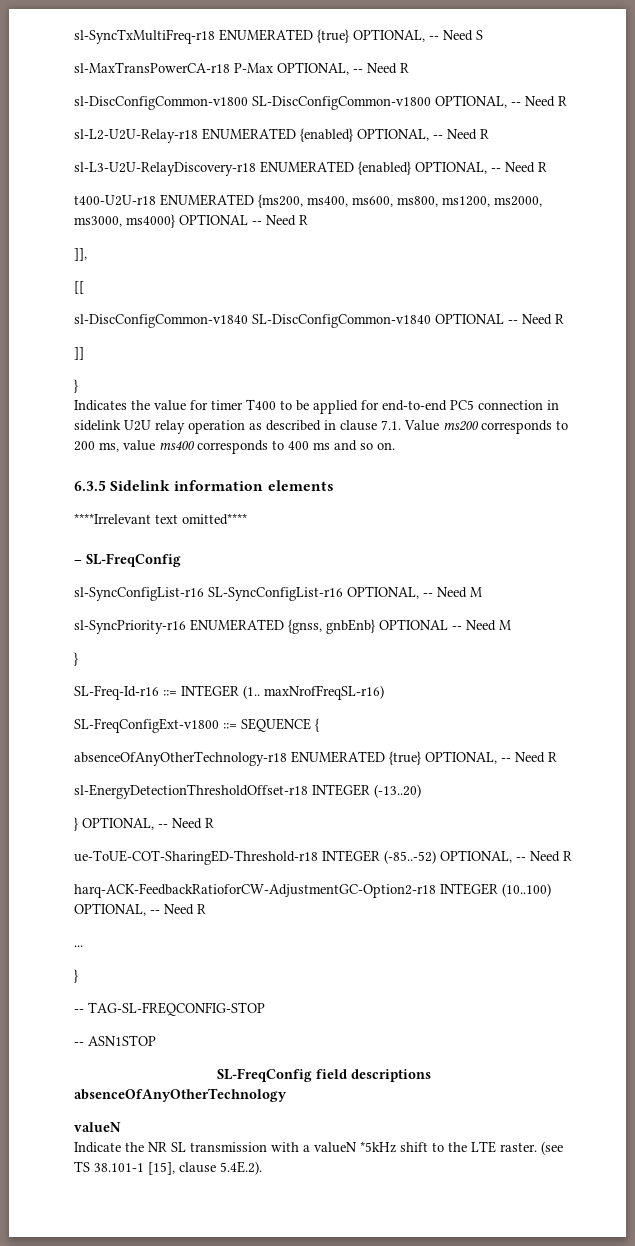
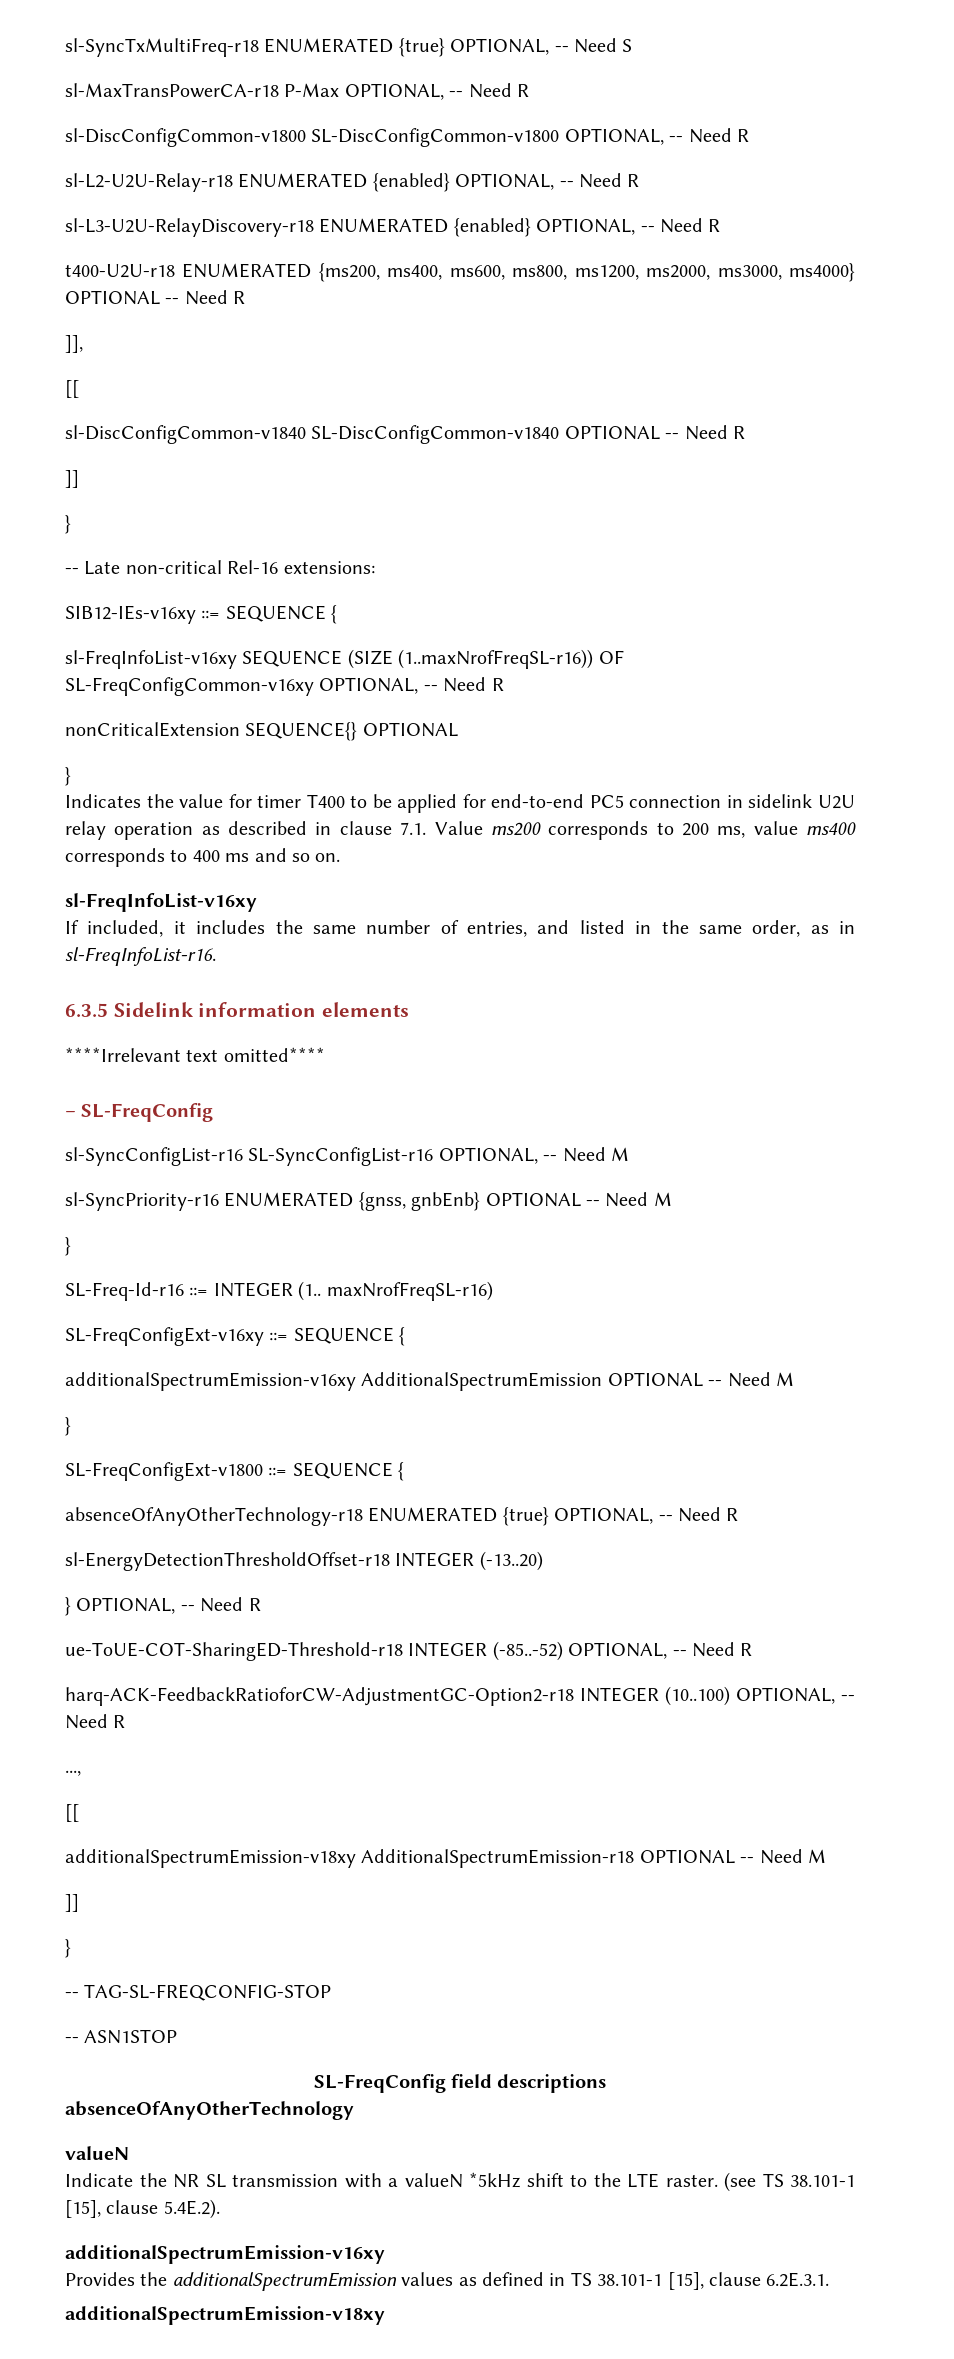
+ -- Late non-critical Rel-16 extensions:
+ SIB12-IEs-v16xy ::= SEQUENCE {
+ sl-FreqInfoList-v16xy SEQUENCE (SIZE (1..maxNrofFreqSL-r16)) OF SL-FreqConfigCommon-v16xy OPTIONAL, -- Need R
+ nonCriticalExtension SEQUENCE{} OPTIONAL
+ }
  Indicates the value for timer T400 to be applied for end-to-end PC5 connection in sidelink U2U relay operation as described in clause 7.1. Value ms200 corresponds to 200 ms, value ms400 corresponds to 400 ms and so on.
+ sl-FreqInfoList-v16xy
+ If included, it includes the same number of entries, and listed in the same order, as in sl-FreqInfoList-r16.
+ SL-FreqConfigExt-v16xy ::= SEQUENCE {
+ additionalSpectrumEmission-v16xy AdditionalSpectrumEmission OPTIONAL -- Need M
+ }
- ...
+ ...,
+ [[
+ additionalSpectrumEmission-v18xy AdditionalSpectrumEmission-r18 OPTIONAL -- Need M
+ ]]
  (see TS 38.101-1 [15], clause 5.4E.2).
+ additionalSpectrumEmission-v16xy
+ Provides the additionalSpectrumEmission values as defined in TS 38.101-1 [15], clause 6.2E.3.1.
+ additionalSpectrumEmission-v18xy

